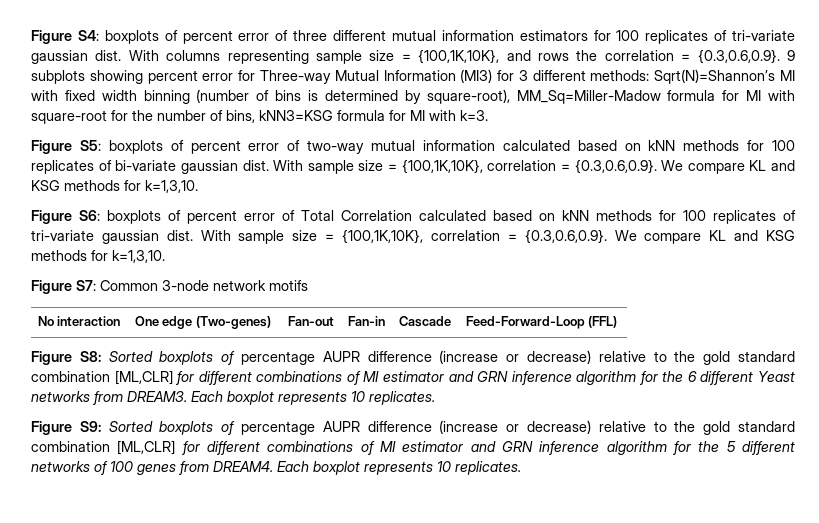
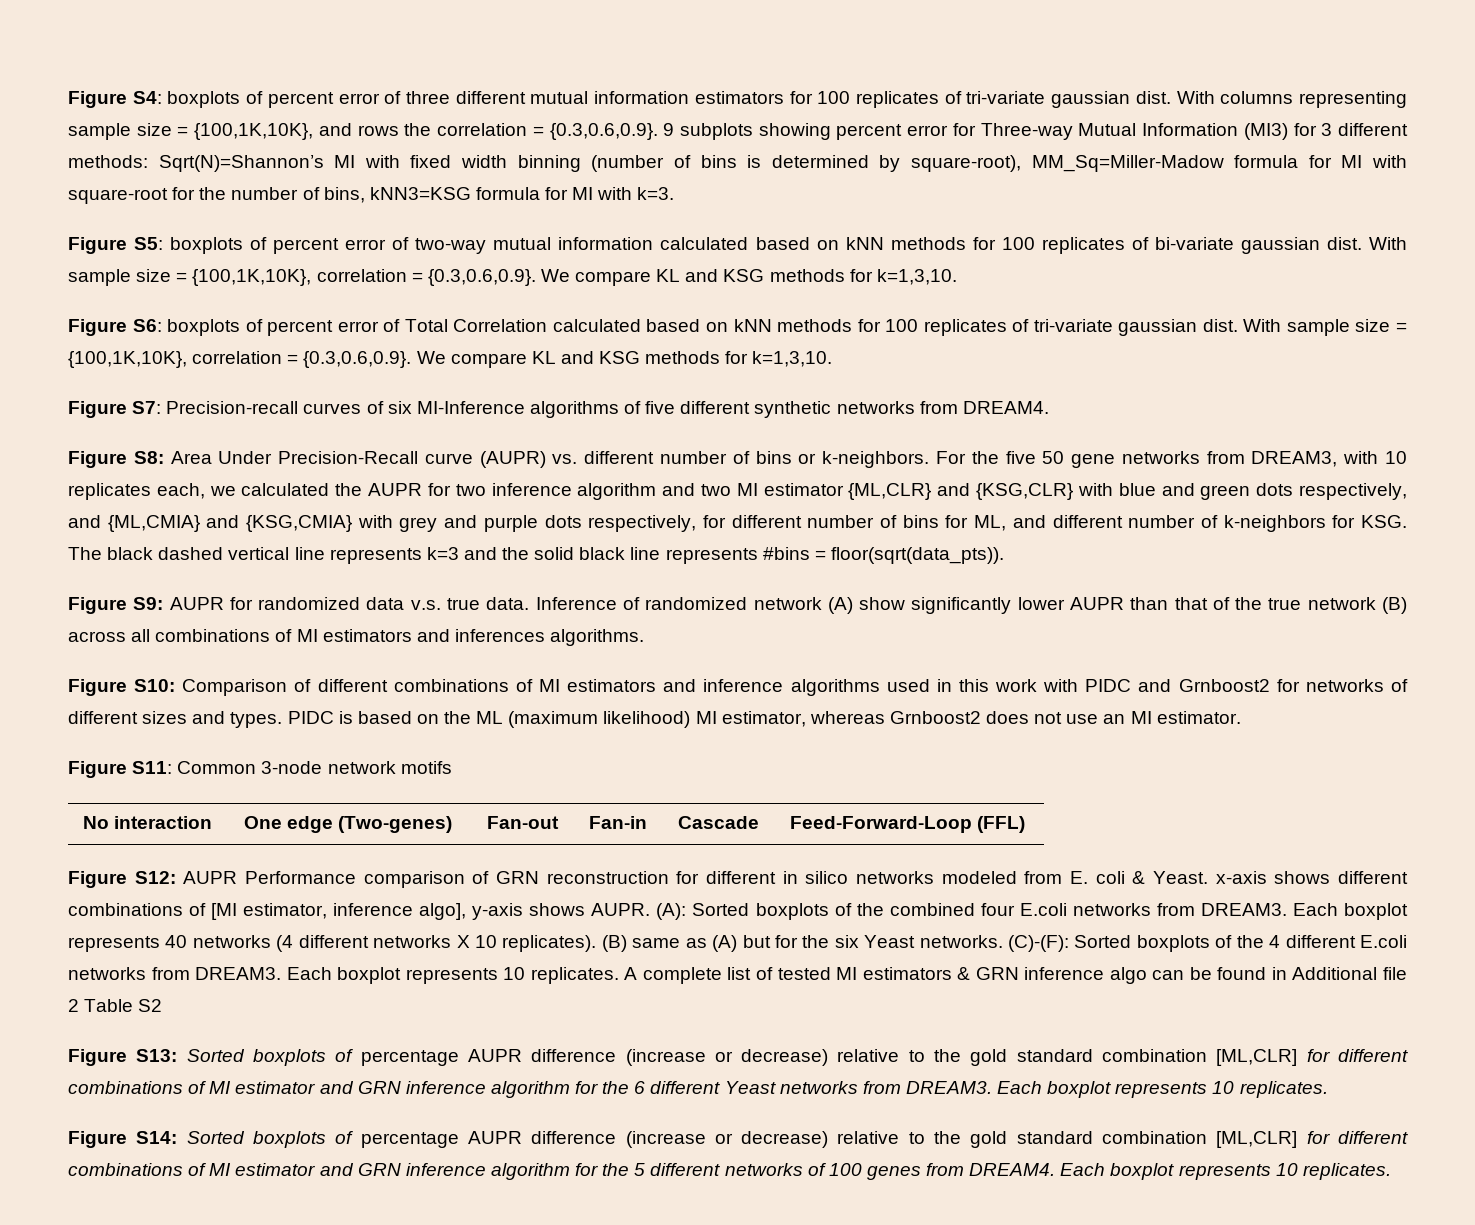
- Figure S7: Common 3-node network motifs
+ Figure S7: Precision-recall curves of six MI-Inference algorithms of five different synthetic networks from DREAM4.
+ Figure S8: Area Under Precision-Recall curve (AUPR) vs. different number of bins or k-neighbors. For the five 50 gene networks from DREAM3, with 10 replicates each, we calculated the AUPR for two inference algorithm and two MI estimator {ML,CLR} and {KSG,CLR} with blue and green dots respectively, and {ML,CMIA} and {KSG,CMIA} with grey and purple dots respectively, for different number of bins for ML, and different number of k-neighbors for KSG. The black dashed vertical line represents k=3 and the solid black line represents #bins = floor(sqrt(data_pts)).
+ Figure S9: AUPR for randomized data v.s. true data. Inference of randomized network (A) show significantly lower AUPR than that of the true network (B) across all combinations of MI estimators and inferences algorithms.
+ Figure S10: Comparison of different combinations of MI estimators and inference algorithms used in this work with PIDC and Grnboost2 for networks of different sizes and types. PIDC is based on the ML (maximum likelihood) MI estimator, whereas Grnboost2 does not use an MI estimator.
+ Figure S11: Common 3-node network motifs
- Figure S8: Sorted boxplots of percentage AUPR difference (increase or decrease) relative to the gold standard combination [ML,CLR] for different combinations of MI estimator and GRN inference algorithm for the 6 different Yeast networks from DREAM3.
+ Figure S12: AUPR Performance comparison of GRN reconstruction for different in silico networks modeled from E. coli & Yeast. x-axis shows different combinations of [MI estimator, inference algo], y-axis shows AUPR. (A): Sorted boxplots of the combined four E.coli networks from DREAM3. Each boxplot represents 40 networks (4 different networks X 10 replicates). (B) same as (A) but for the six Yeast networks. (C)-(F): Sorted boxplots of the 4 different E.coli networks from DREAM3. Each boxplot represents 10 replicates. A complete list of tested MI estimators & GRN inference algo can be found in Additional file 2 Table S2
+ Figure S13: Sorted boxplots of percentage AUPR difference (increase or decrease) relative to the gold standard combination [ML,CLR] for different combinations of MI estimator and GRN inference algorithm for the 6 different Yeast networks from DREAM3.
- Figure S9: Sorted boxplots of percentage AUPR difference (increase or decrease) relative to the gold standard combination [ML,CLR] for different combinations of MI estimator and GRN inference algorithm for the 5 different networks of 100 genes from DREAM4.
+ Figure S14: Sorted boxplots of percentage AUPR difference (increase or decrease) relative to the gold standard combination [ML,CLR] for different combinations of MI estimator and GRN inference algorithm for the 5 different networks of 100 genes from DREAM4.

